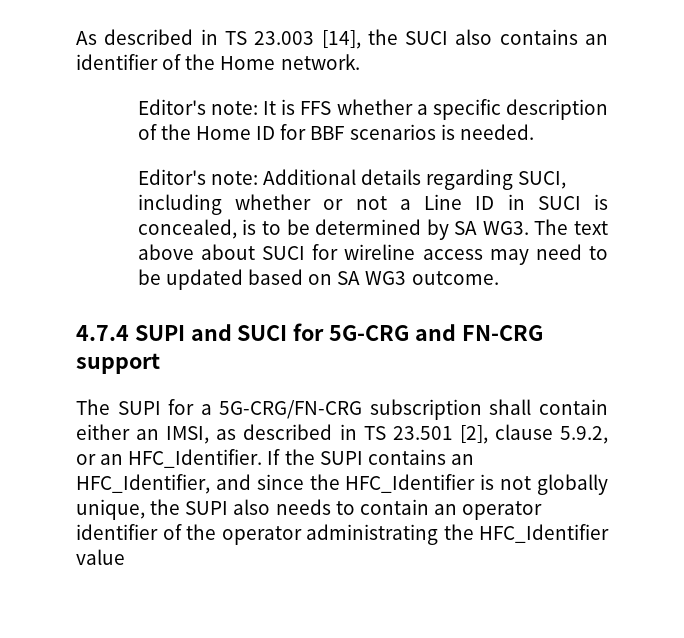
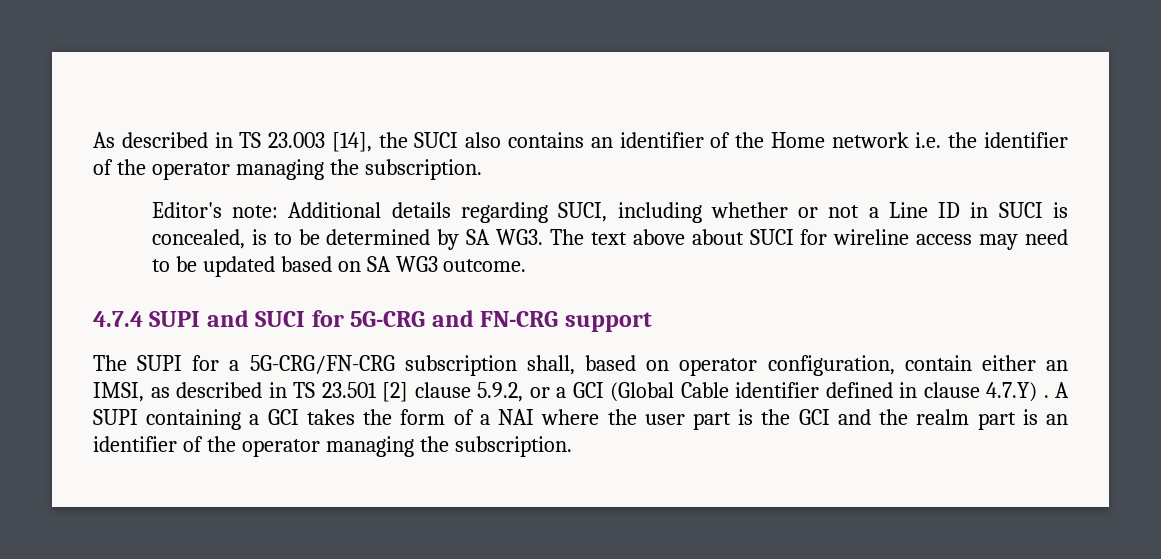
- As described in TS 23.003 [14], the SUCI also contains an identifier of the Home network.
- Editor's note: It is FFS whether a specific description of the Home ID for BBF scenarios is needed.
+ As described in TS 23.003 [14], the SUCI also contains an identifier of the Home network i.e. the identifier of the operator managing the subscription.
- The SUPI for a 5G-CRG/FN-CRG subscription shall contain either an IMSI, as described in TS 23.501 [2], clause 5.9.2, or an HFC_Identifier. If the SUPI contains an HFC_Identifier, and since the HFC_Identifier is not globally unique, the SUPI also needs to contain an operator identifier of the operator administrating the HFC_Identifier value
+ The SUPI for a 5G-CRG/FN-CRG subscription shall, based on operator configuration, contain either an IMSI, as described in TS 23.501 [2] clause 5.9.2, or a GCI (Global Cable identifier defined in clause 4.7.Y) . A SUPI containing a GCI takes the form of a NAI where the user part is the GCI and the realm part is an identifier of the operator managing the subscription.

